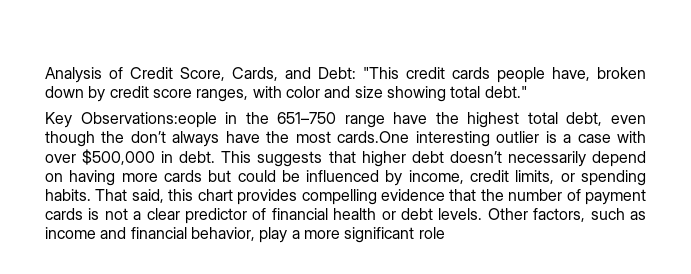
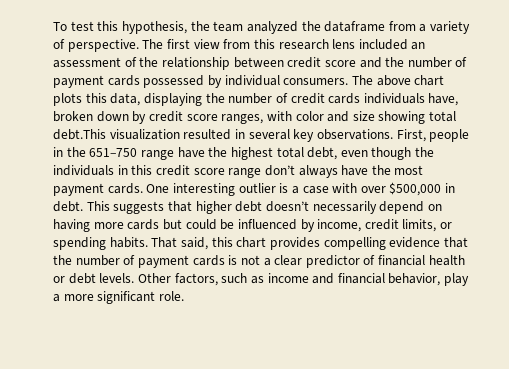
- Analysis of Credit Score, Cards, and Debt: "This credit cards people have, broken down by credit score ranges, with color and size showing total debt."
- Key Observations:eople in the 651–750 range have the highest total debt, even though the don’t always have the most cards.One interesting outlier is a case with over $500,000 in debt.
+ To test this hypothesis, the team analyzed the dataframe from a variety of perspective. The first view from this research lens included an assessment of the relationship between credit score and the number of payment cards possessed by individual consumers. The above chart plots this data, displaying the number of credit cards individuals have, broken down by credit score ranges, with color and size showing total debt.This visualization resulted in several key observations. First, people in the 651–750 range have the highest total debt, even though the individuals in this credit score range don’t always have the most payment cards. One interesting outlier is a case with over $500,000 in debt.
- Other factors, such as income and financial behavior, play a more significant role
+ Other factors, such as income and financial behavior, play a more significant role.

